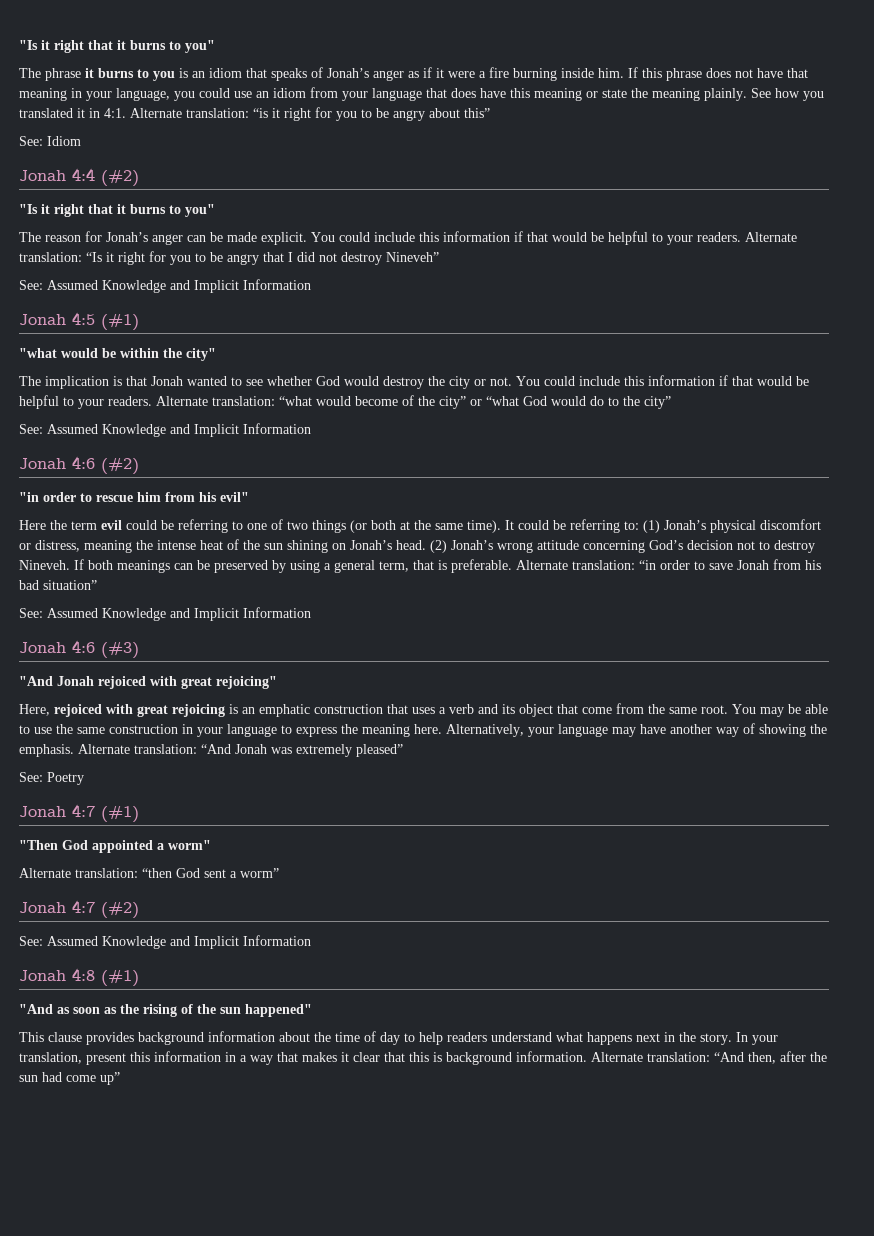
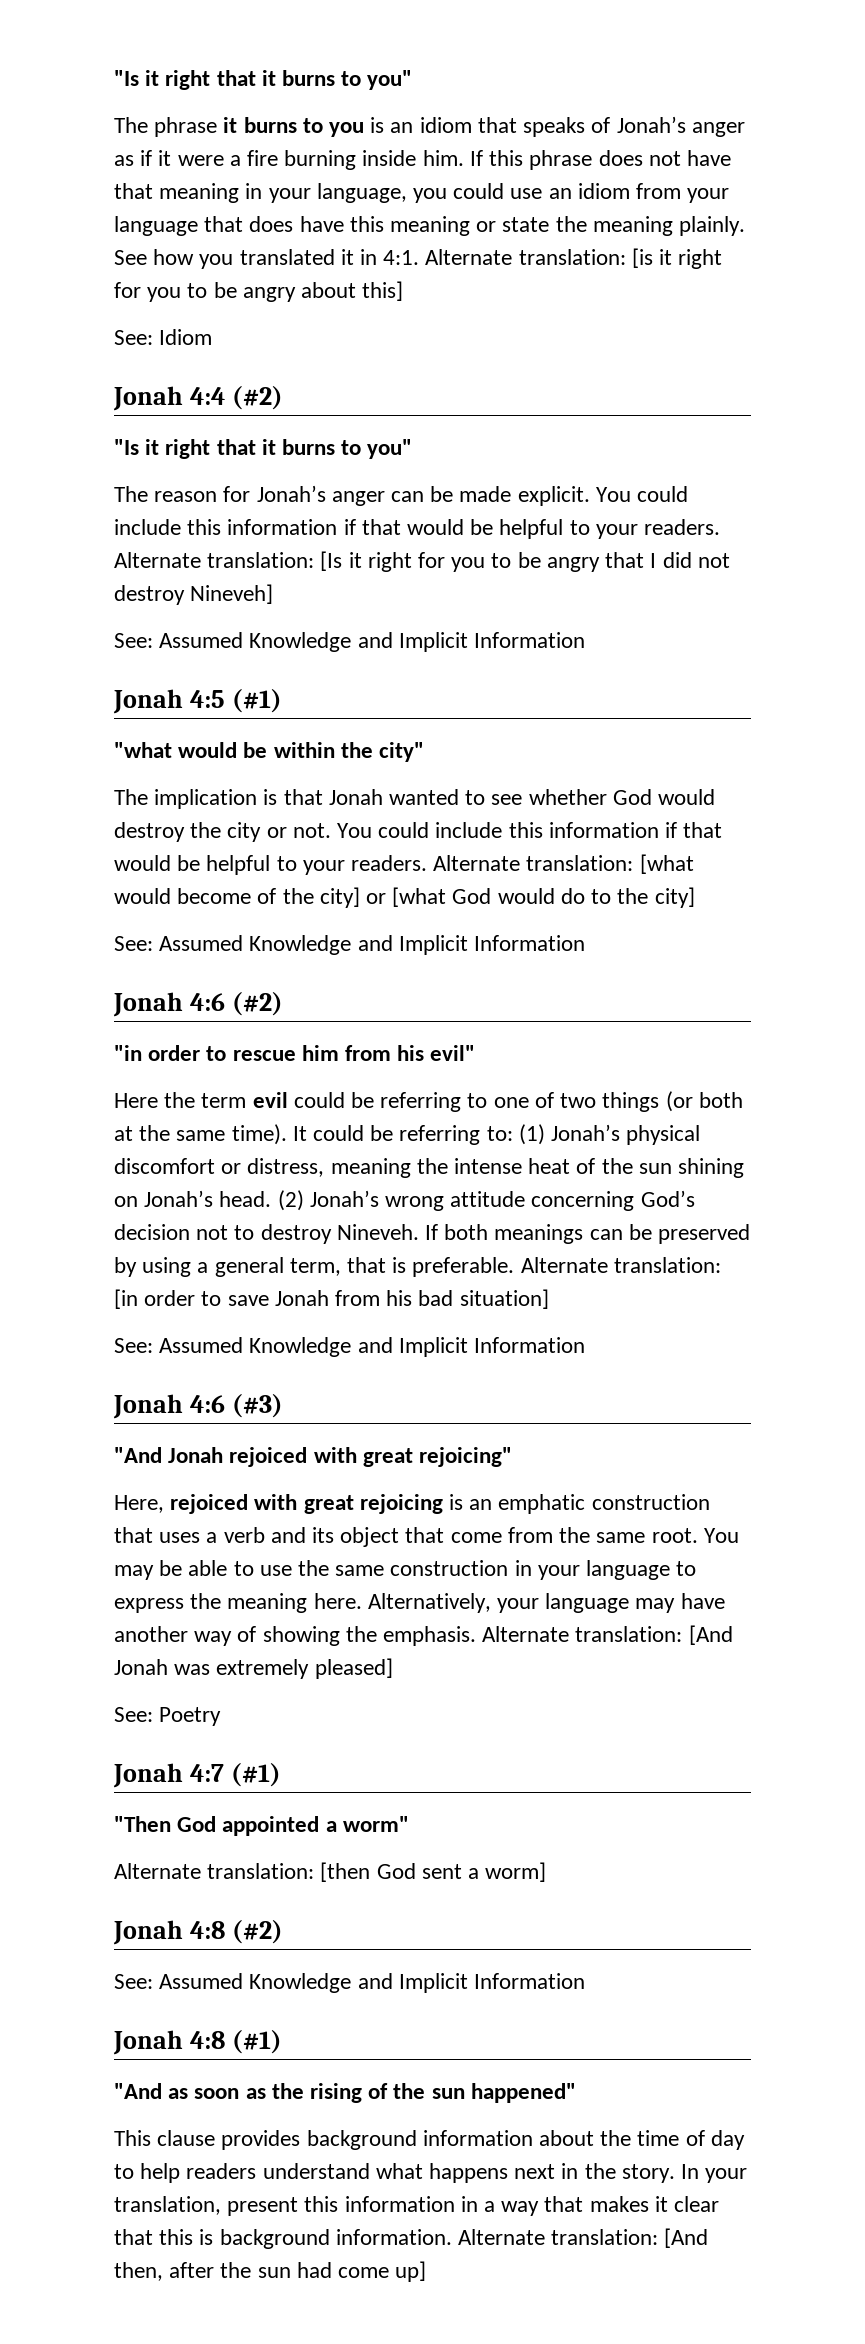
- Alternate translation: “is it right for you to be angry about this”
+ Alternate translation: [is it right for you to be angry about this]
- Alternate translation: “Is it right for you to be angry that I did not destroy Nineveh”
+ Alternate translation: [Is it right for you to be angry that I did not destroy Nineveh]
- Alternate translation: “what would become of the city” or “what God would do to the city”
+ Alternate translation: [what would become of the city] or [what God would do to the city]
- Alternate translation: “in order to save Jonah from his bad situation”
+ Alternate translation: [in order to save Jonah from his bad situation]
- Alternate translation: “And Jonah was extremely pleased”
+ Alternate translation: [And Jonah was extremely pleased]
- Alternate translation: “then God sent a worm”
- Jonah 4:7 (#2)
+ Alternate translation: [then God sent a worm]
+ Jonah 4:8 (#2)
- Alternate translation: “And then, after the sun had come up”
+ Alternate translation: [And then, after the sun had come up]

